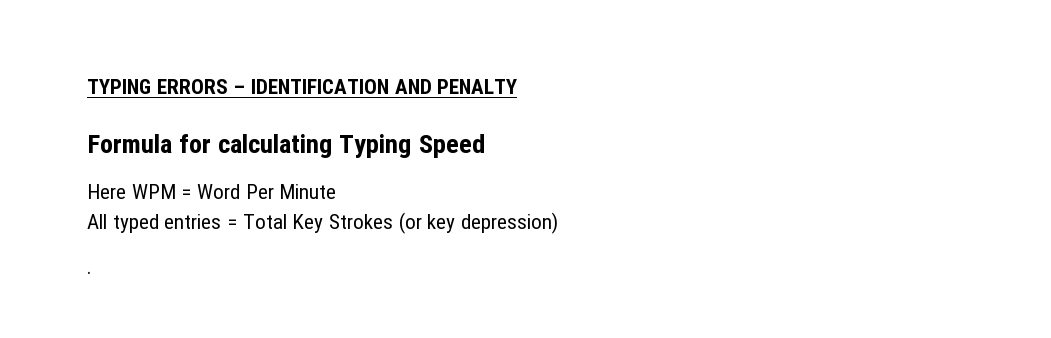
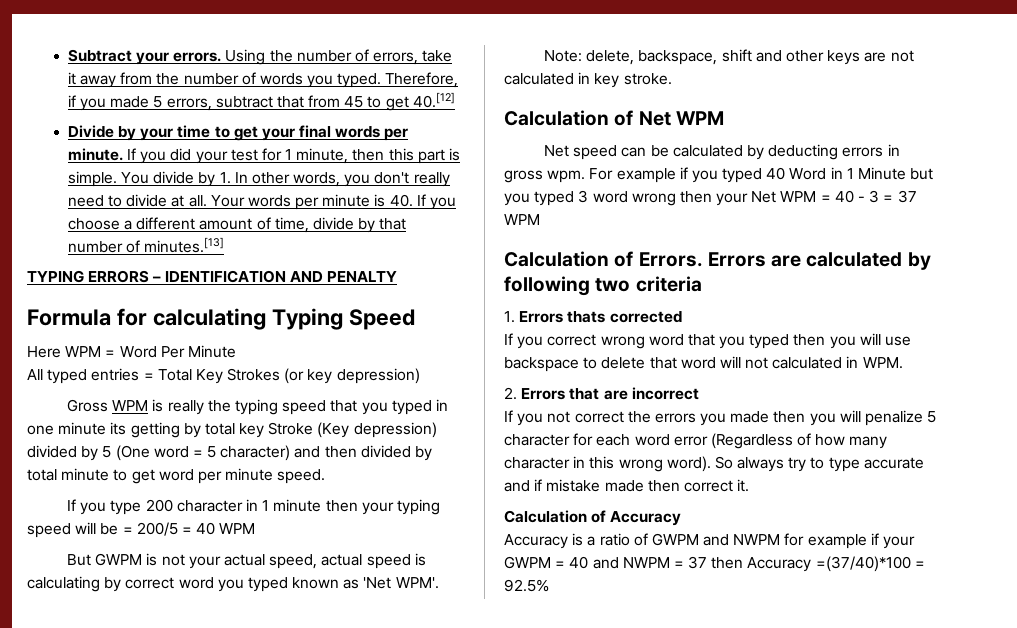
+ Subtract your errors. Using the number of errors, take it away from the number of words you typed. Therefore, if you made 5 errors, subtract that from 45 to get 40.[12]
+ Divide by your time to get your final words per minute. If you did your test for 1 minute, then this part is simple. You divide by 1. In other words, you don't really need to divide at all. Your words per minute is 40. If you choose a different amount of time, divide by that number of minutes.[13]
- .
+ Gross WPM is really the typing speed that you typed in one minute its getting by total key Stroke (Key depression) divided by 5 (One word = 5 character) and then divided by total minute to get word per minute speed.
+ If you type 200 character in 1 minute then your typing speed will be = 200/5 = 40 WPM
+ But GWPM is not your actual speed, actual speed is calculating by correct word you typed known as 'Net WPM'.
+ Note: delete, backspace, shift and other keys are not calculated in key stroke.
+ Calculation of Net WPM
+ Net speed can be calculated by deducting errors in gross wpm. For example if you typed 40 Word in 1 Minute but you typed 3 word wrong then your Net WPM = 40 - 3 = 37 WPM
+ Calculation of Errors. Errors are calculated by following two criteria
+ 1. Errors thats corrected
+ If you correct wrong word that you typed then you will use backspace to delete that word will not calculated in WPM.
+ 2. Errors that are incorrect
+ If you not correct the errors you made then you will penalize 5 character for each word error (Regardless of how many character in this wrong word). So always try to type accurate and if mistake made then correct it.
+ Calculation of Accuracy
+ Accuracy is a ratio of GWPM and NWPM for example if your GWPM = 40 and NWPM = 37 then Accuracy =(37/40)*100 = 92.5%

